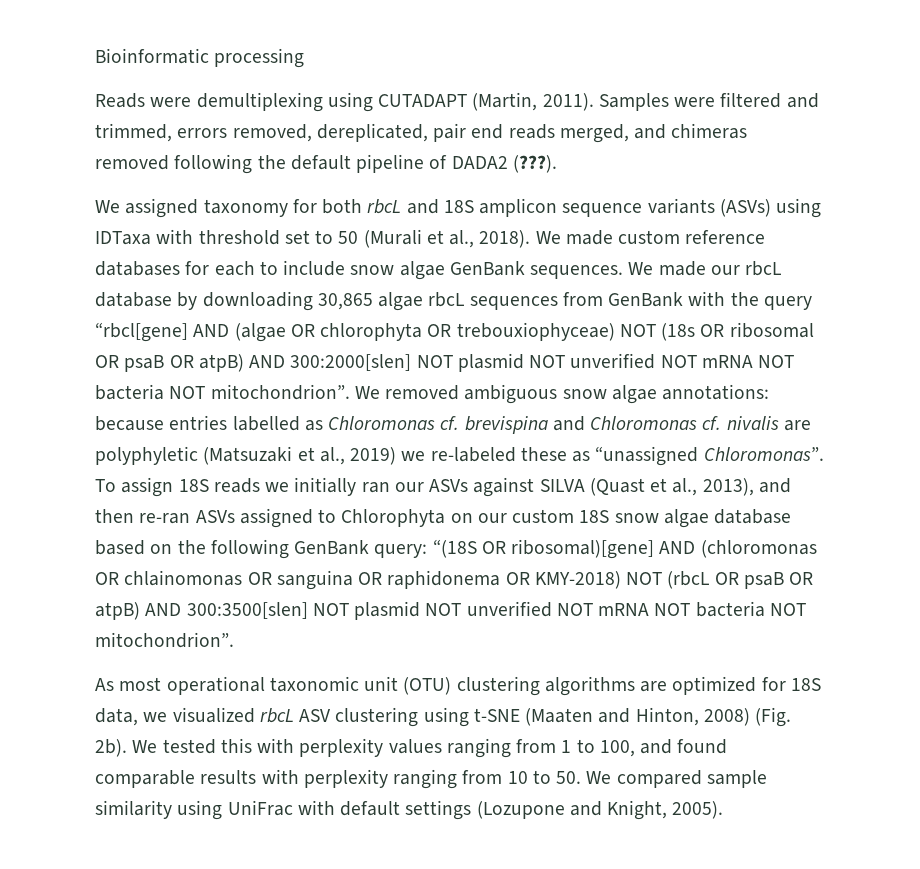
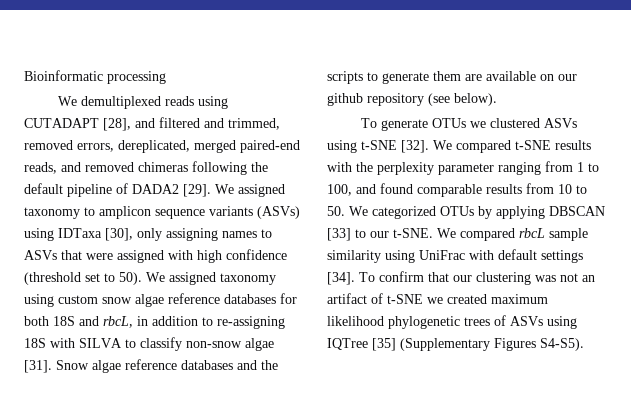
- Reads were demultiplexing using CUTADAPT (Martin, 2011). Samples were filtered and trimmed, errors removed, dereplicated, pair end reads merged, and chimeras removed following the default pipeline of DADA2 (???).
- We assigned taxonomy for both rbcL and 18S amplicon sequence variants (ASVs) using IDTaxa with threshold set to 50 (Murali et al., 2018). We made custom reference databases for each to include snow algae GenBank sequences. We made our rbcL database by downloading 30,865 algae rbcL sequences from GenBank with the query “rbcl[gene] AND (algae OR chlorophyta OR trebouxiophyceae) NOT (18s OR ribosomal OR psaB OR atpB) AND 300:2000[slen] NOT plasmid NOT unverified NOT mRNA NOT bacteria NOT mitochondrion”. We removed ambiguous snow algae annotations: because entries labelled as Chloromonas cf. brevispina and Chloromonas cf. nivalis are polyphyletic (Matsuzaki et al., 2019) we re-labeled these as “unassigned Chloromonas”. To assign 18S reads we initially ran our ASVs against SILVA (Quast et al., 2013), and then re-ran ASVs assigned to Chlorophyta on our custom 18S snow algae database based on the following GenBank query: “(18S OR ribosomal)[gene] AND (chloromonas OR chlainomonas OR sanguina OR raphidonema OR KMY-2018) NOT (rbcL OR psaB OR atpB) AND 300:3500[slen] NOT plasmid NOT unverified NOT mRNA NOT bacteria NOT mitochondrion”.
- As most operational taxonomic unit (OTU) clustering algorithms are optimized for 18S data, we visualized rbcL ASV clustering using t-SNE (Maaten and Hinton, 2008) (Fig. 2b). We tested this with perplexity values ranging from 1 to 100, and found comparable results with perplexity ranging from 10 to 50. We compared sample similarity using UniFrac with default settings (Lozupone and Knight, 2005).
+ We demultiplexed reads using CUTADAPT [28], and filtered and trimmed, removed errors, dereplicated, merged paired-end reads, and removed chimeras following the default pipeline of DADA2 [29]. We assigned taxonomy to amplicon sequence variants (ASVs) using IDTaxa [30], only assigning names to ASVs that were assigned with high confidence (threshold set to 50). We assigned taxonomy using custom snow algae reference databases for both 18S and rbcL, in addition to re-assigning 18S with SILVA to classify non-snow algae [31]. Snow algae reference databases and the scripts to generate them are available on our github repository (see below).
+ To generate OTUs we clustered ASVs using t-SNE [32]. We compared t-SNE results with the perplexity parameter ranging from 1 to 100, and found comparable results from 10 to 50. We categorized OTUs by applying DBSCAN [33] to our t-SNE. We compared rbcL sample similarity using UniFrac with default settings [34]. To confirm that our clustering was not an artifact of t-SNE we created maximum likelihood phylogenetic trees of ASVs using IQTree [35] (Supplementary Figures S4-S5).

